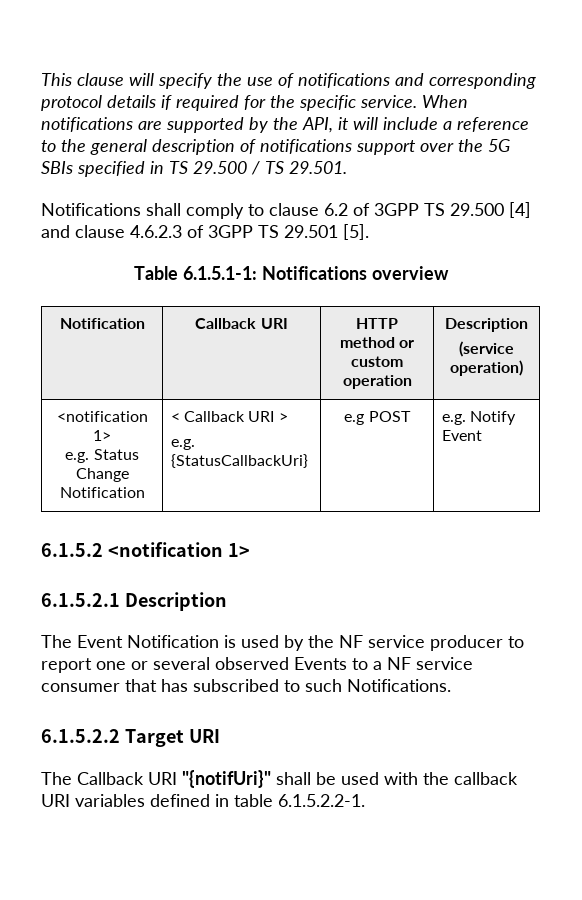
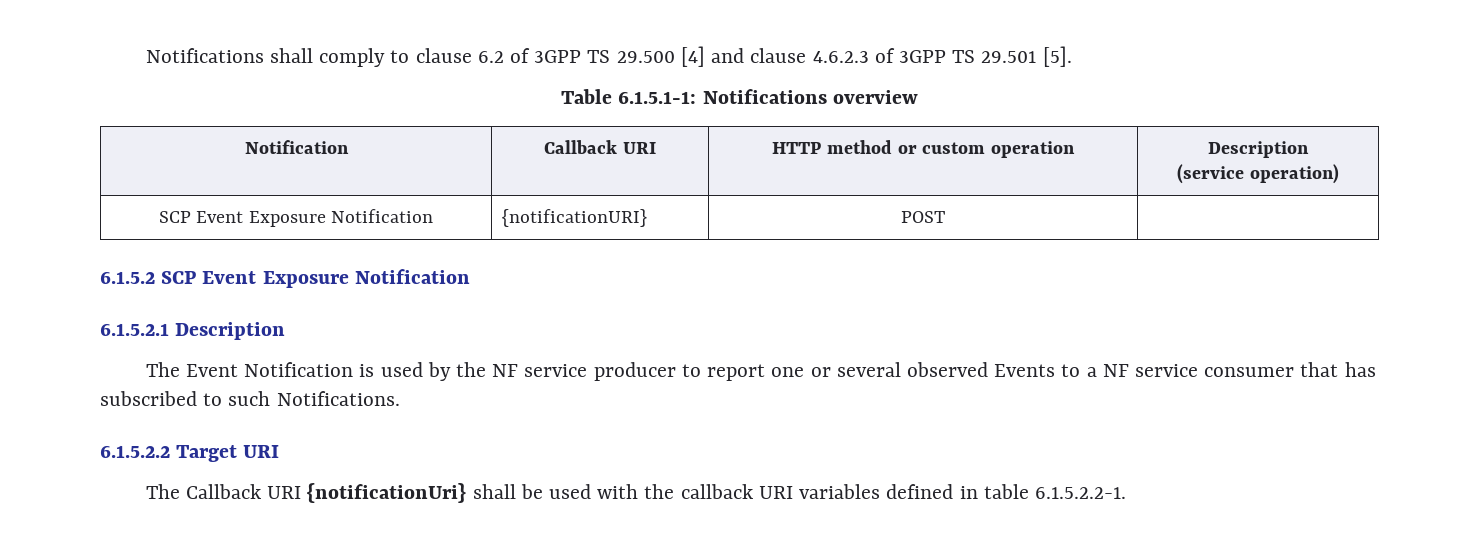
- This clause will specify the use of notifications and corresponding protocol details if required for the specific service. When notifications are supported by the API, it will include a reference to the general description of notifications support over the 5G SBIs specified in TS 29.500 / TS 29.501.
  Notification | Callback URI | HTTP method or custom operation | Description
  (service operation)
- <notification 1>
- e.g. Status Change Notification | < Callback URI >
- e.g. {StatusCallbackUri} | e.g POST | e.g. Notify Event
- 6.1.5.2 <notification 1>
+ SCP Event Exposure Notification | {notificationURI} | POST |
+ 6.1.5.2 SCP Event Exposure Notification
- The Callback URI "{notifUri}" shall be used with the callback URI variables defined in table 6.1.5.2.2-1.
+ The Callback URI {notificationUri} shall be used with the callback URI variables defined in table 6.1.5.2.2-1.

